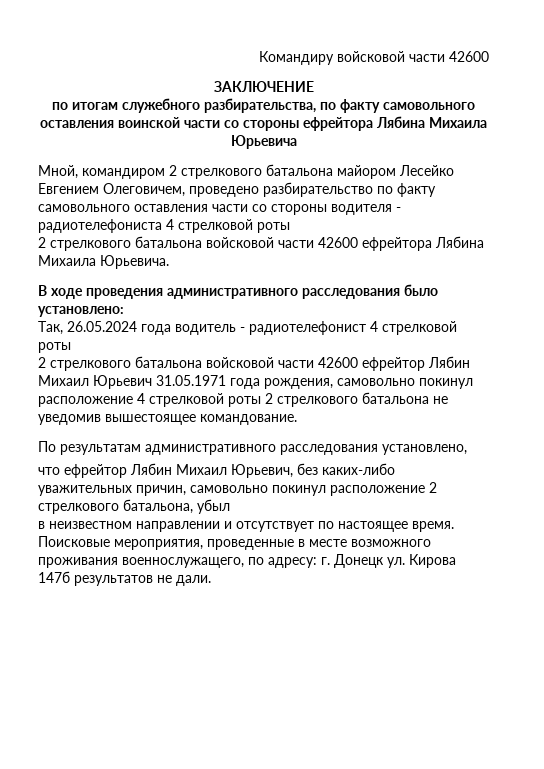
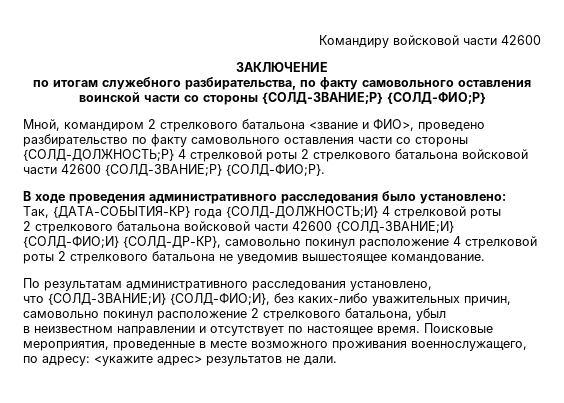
- по итогам служебного разбирательства, по факту самовольного оставления воинской части со стороны ефрейтора Лябина Михаила Юрьевича
+ по итогам служебного разбирательства, по факту самовольного оставления воинской части со стороны {СОЛД-ЗВАНИЕ;Р} {СОЛД-ФИО;Р}
- Мной, командиром 2 стрелкового батальона майором Лесейко Евгением Олеговичем, проведено разбирательство по факту самовольного оставления части со стороны водителя - радиотелефониста 4 стрелковой роты
- 2 стрелкового батальона войсковой части 42600 ефрейтора Лябина Михаила Юрьевича.
+ Мной, командиром 2 стрелкового батальона <звание и ФИО>, проведено разбирательство по факту самовольного оставления части со стороны {СОЛД-ДОЛЖНОСТЬ;Р} 4 стрелковой роты 2 стрелкового батальона войсковой части 42600 {СОЛД-ЗВАНИЕ;Р} {СОЛД-ФИО;Р}.
  В ходе проведения административного расследования было установлено:
- Так, 26.05.2024 года водитель - радиотелефонист 4 стрелковой роты
- 2 стрелкового батальона войсковой части 42600 ефрейтор Лябин Михаил Юрьевич 31.05.1971 года рождения, самовольно покинул расположение 4 стрелковой роты 2 стрелкового батальона не уведомив вышестоящее командование.
+ Так, {ДАТА-СОБЫТИЯ-КР} года {СОЛД-ДОЛЖНОСТЬ;И} 4 стрелковой роты
+ 2 стрелкового батальона войсковой части 42600 {СОЛД-ЗВАНИЕ;И} {СОЛД-ФИО;И} {СОЛД-ДР-КР}, самовольно покинул расположение 4 стрелковой роты 2 стрелкового батальона не уведомив вышестоящее командование.
- что ефрейтор Лябин Михаил Юрьевич, без каких-либо уважительных причин, самовольно покинул расположение 2 стрелкового батальона, убыл
+ что {СОЛД-ЗВАНИЕ;И} {СОЛД-ФИО;И}, без каких-либо уважительных причин, самовольно покинул расположение 2 стрелкового батальона, убыл
- Поисковые мероприятия, проведенные в месте возможного проживания военнослужащего, по адресу: г. Донецк ул. Кирова 147б результатов не дали.
+ Поисковые мероприятия, проведенные в месте возможного проживания военнослужащего, по адресу: <укажите адрес> результатов не дали.

